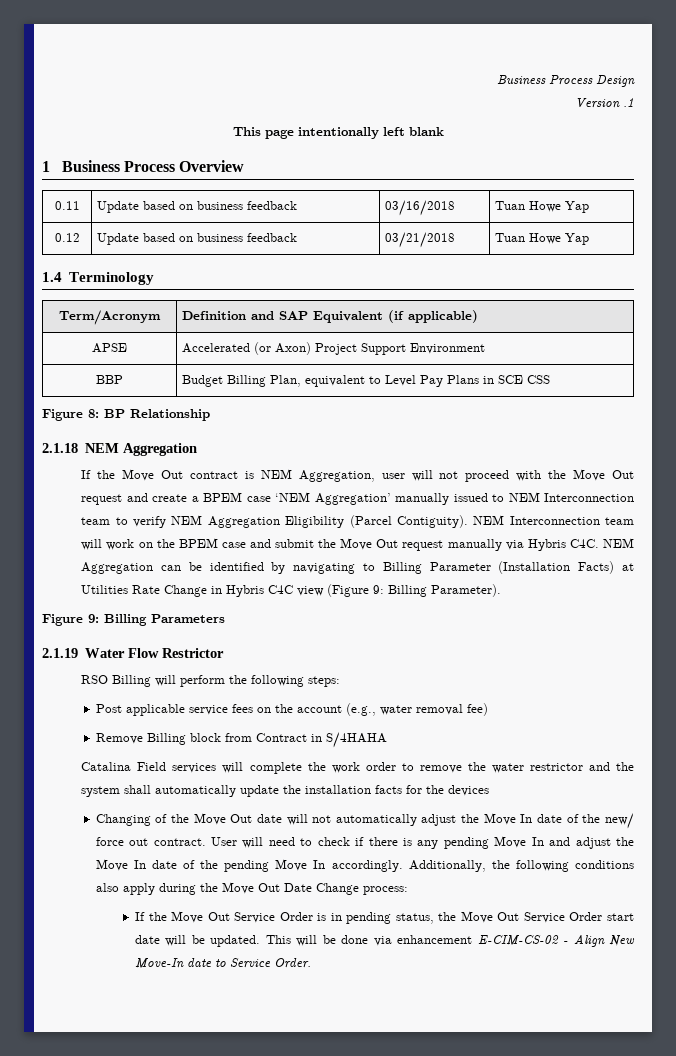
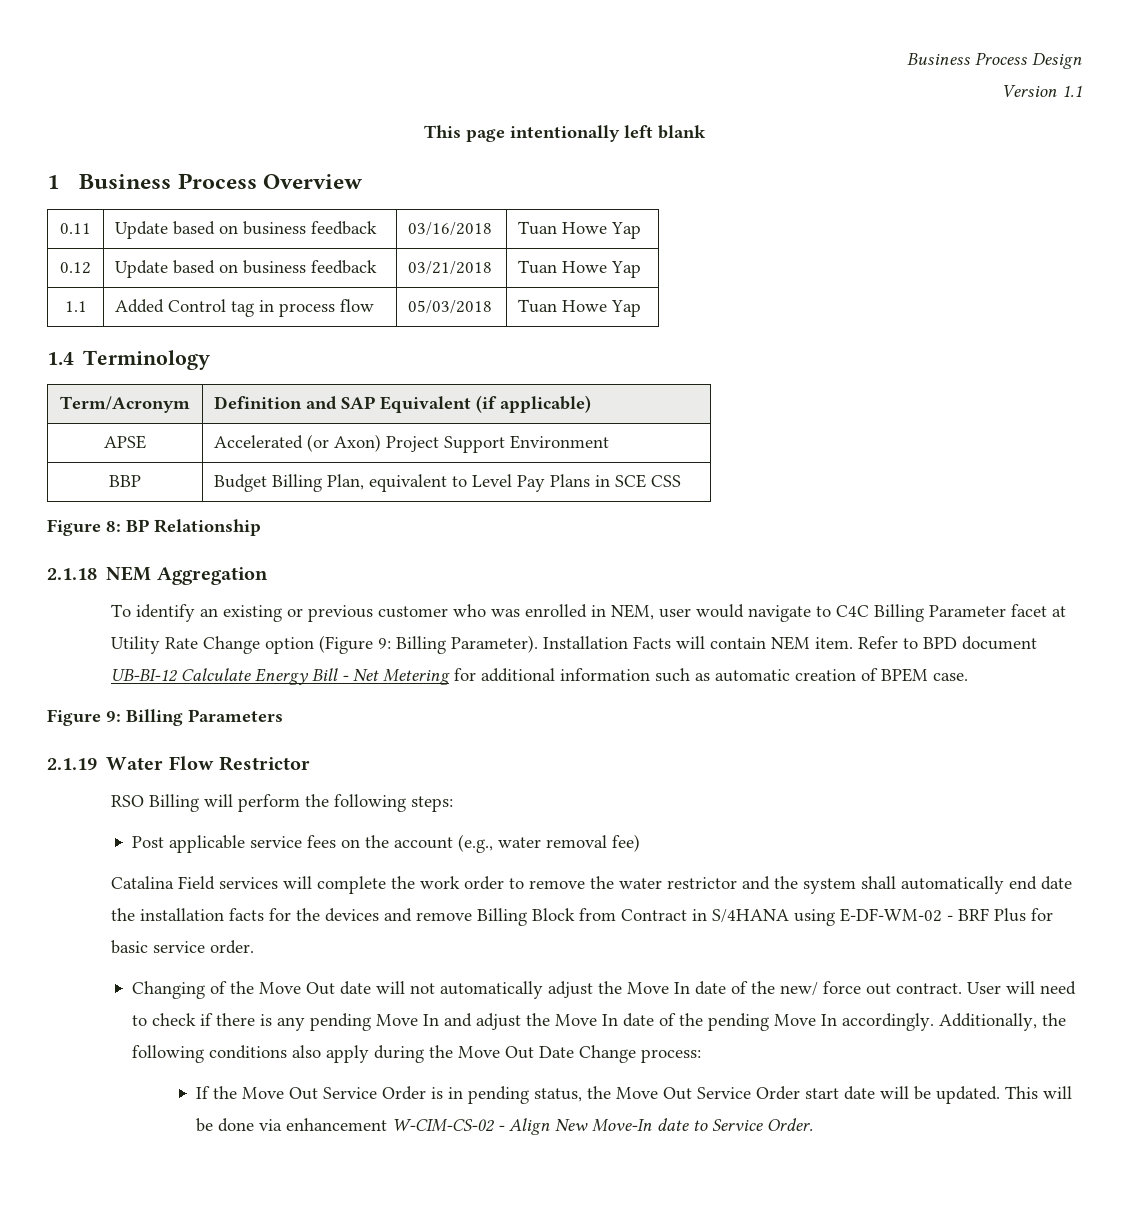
- Version .1
+ Version 1.1
+ 1.1 | Added Control tag in process flow | 05/03/2018 | Tuan Howe Yap
- If the Move Out contract is NEM Aggregation, user will not proceed with the Move Out request and create a BPEM case ‘NEM Aggregation’ manually issued to NEM Interconnection team to verify NEM Aggregation Eligibility (Parcel Contiguity). NEM Interconnection team will work on the BPEM case and submit the Move Out request manually via Hybris C4C. NEM Aggregation can be identified by navigating to Billing Parameter (Installation Facts) at Utilities Rate Change in Hybris C4C view (Figure 9: Billing Parameter).
+ To identify an existing or previous customer who was enrolled in NEM, user would navigate to C4C Billing Parameter facet at Utility Rate Change option (Figure 9: Billing Parameter). Installation Facts will contain NEM item. Refer to BPD document UB-BI-12 Calculate Energy Bill - Net Metering for additional information such as automatic creation of BPEM case.
- Remove Billing block from Contract in S/4HAHA
- Catalina Field services will complete the work order to remove the water restrictor and the system shall automatically update the installation facts for the devices
+ Catalina Field services will complete the work order to remove the water restrictor and the system shall automatically end date the installation facts for the devices and remove Billing Block from Contract in S/4HANA using E-DF-WM-02 - BRF Plus for basic service order.
- This will be done via enhancement E-CIM-CS-02 - Align New Move-In date to Service Order.
+ This will be done via enhancement W-CIM-CS-02 - Align New Move-In date to Service Order.

